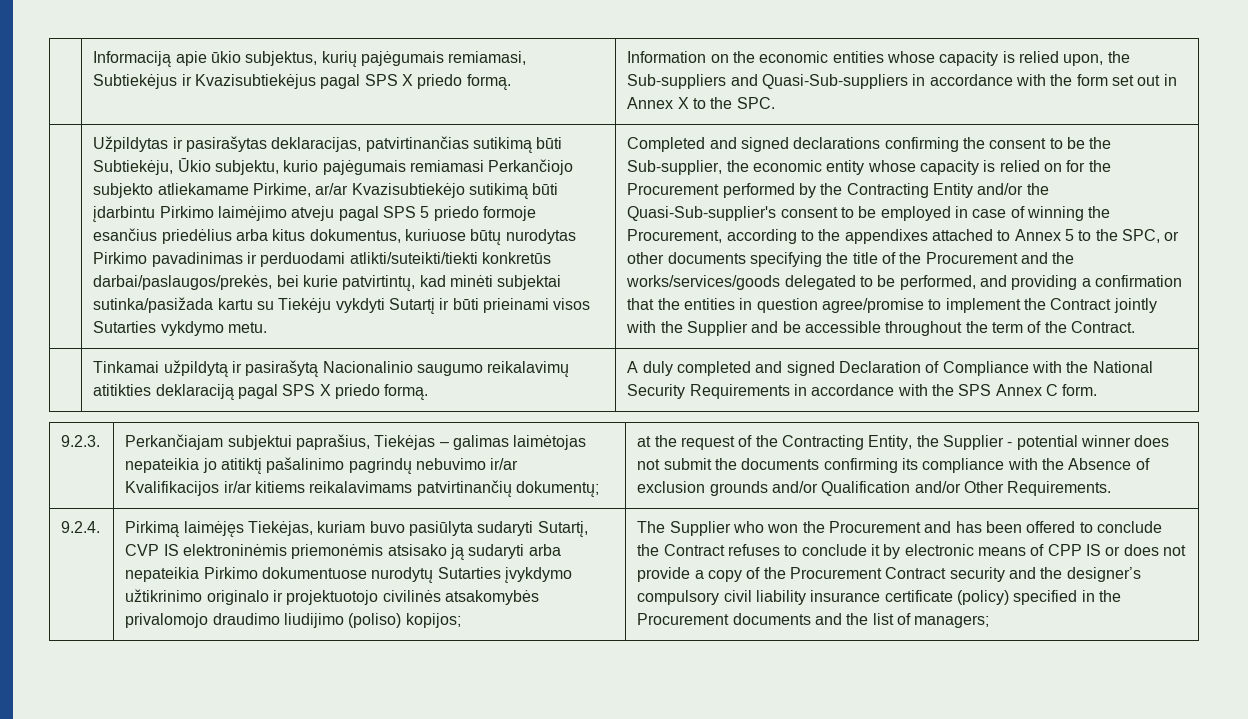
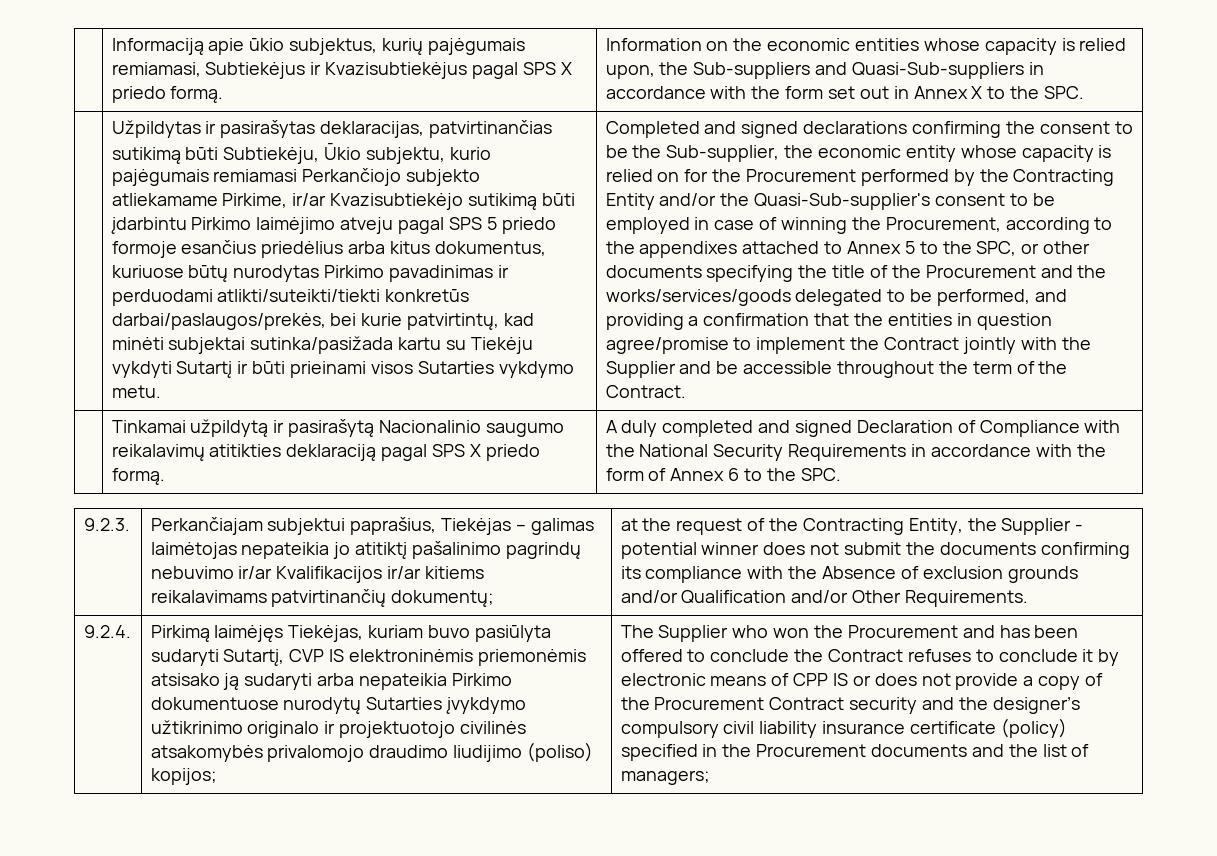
- Užpildytas ir pasirašytas deklaracijas, patvirtinančias sutikimą būti Subtiekėju, Ūkio subjektu, kurio pajėgumais remiamasi Perkančiojo subjekto atliekamame Pirkime, ar/ar Kvazisubtiekėjo sutikimą būti įdarbintu Pirkimo laimėjimo atveju pagal SPS 5 priedo formoje esančius priedėlius arba kitus dokumentus, kuriuose būtų nurodytas Pirkimo pavadinimas ir perduodami atlikti/suteikti/tiekti konkretūs darbai/paslaugos/prekės, bei kurie patvirtintų, kad minėti subjektai sutinka/pasižada kartu su Tiekėju vykdyti Sutartį ir būti prieinami visos Sutarties vykdymo metu.
+ Užpildytas ir pasirašytas deklaracijas, patvirtinančias sutikimą būti Subtiekėju, Ūkio subjektu, kurio pajėgumais remiamasi Perkančiojo subjekto atliekamame Pirkime, ir/ar Kvazisubtiekėjo sutikimą būti įdarbintu Pirkimo laimėjimo atveju pagal SPS 5 priedo formoje esančius priedėlius arba kitus dokumentus, kuriuose būtų nurodytas Pirkimo pavadinimas ir perduodami atlikti/suteikti/tiekti konkretūs darbai/paslaugos/prekės, bei kurie patvirtintų, kad minėti subjektai sutinka/pasižada kartu su Tiekėju vykdyti Sutartį ir būti prieinami visos Sutarties vykdymo metu.
- | Tinkamai užpildytą ir pasirašytą Nacionalinio saugumo reikalavimų atitikties deklaraciją pagal SPS X priedo formą. | A duly completed and signed Declaration of Compliance with the National Security Requirements in accordance with the SPS Annex C form.
+ | Tinkamai užpildytą ir pasirašytą Nacionalinio saugumo reikalavimų atitikties deklaraciją pagal SPS X priedo formą. | A duly completed and signed Declaration of Compliance with the National Security Requirements in accordance with the form of Annex 6 to the SPC.

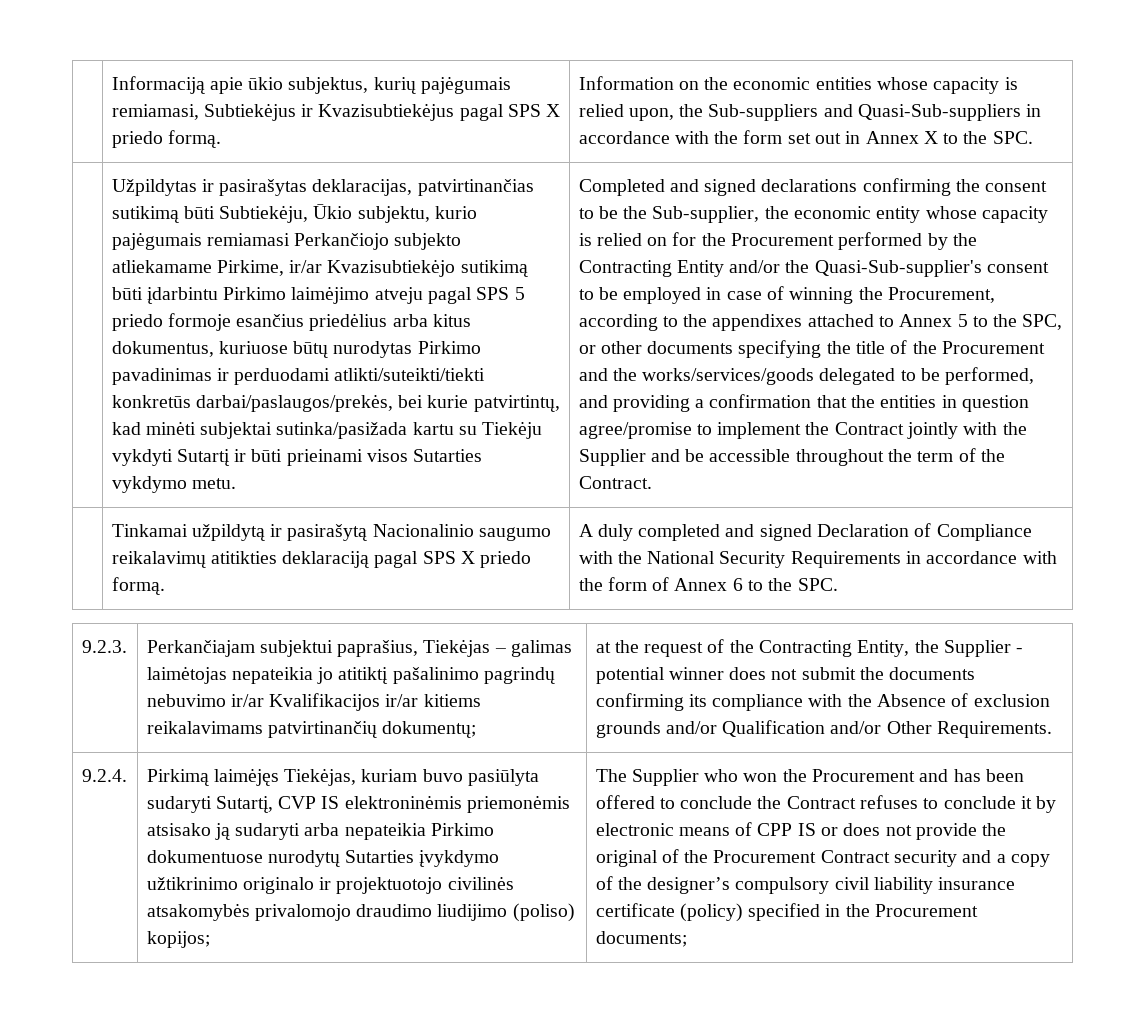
- The Supplier who won the Procurement and has been offered to conclude the Contract refuses to conclude it by electronic means of CPP IS or does not provide a copy of the Procurement Contract security and the designer’s compulsory civil liability insurance certificate (policy) specified in the Procurement documents and the list of managers;
+ The Supplier who won the Procurement and has been offered to conclude the Contract refuses to conclude it by electronic means of CPP IS or does not provide the original of the Procurement Contract security and a copy of the designer’s compulsory civil liability insurance certificate (policy) specified in the Procurement documents;

